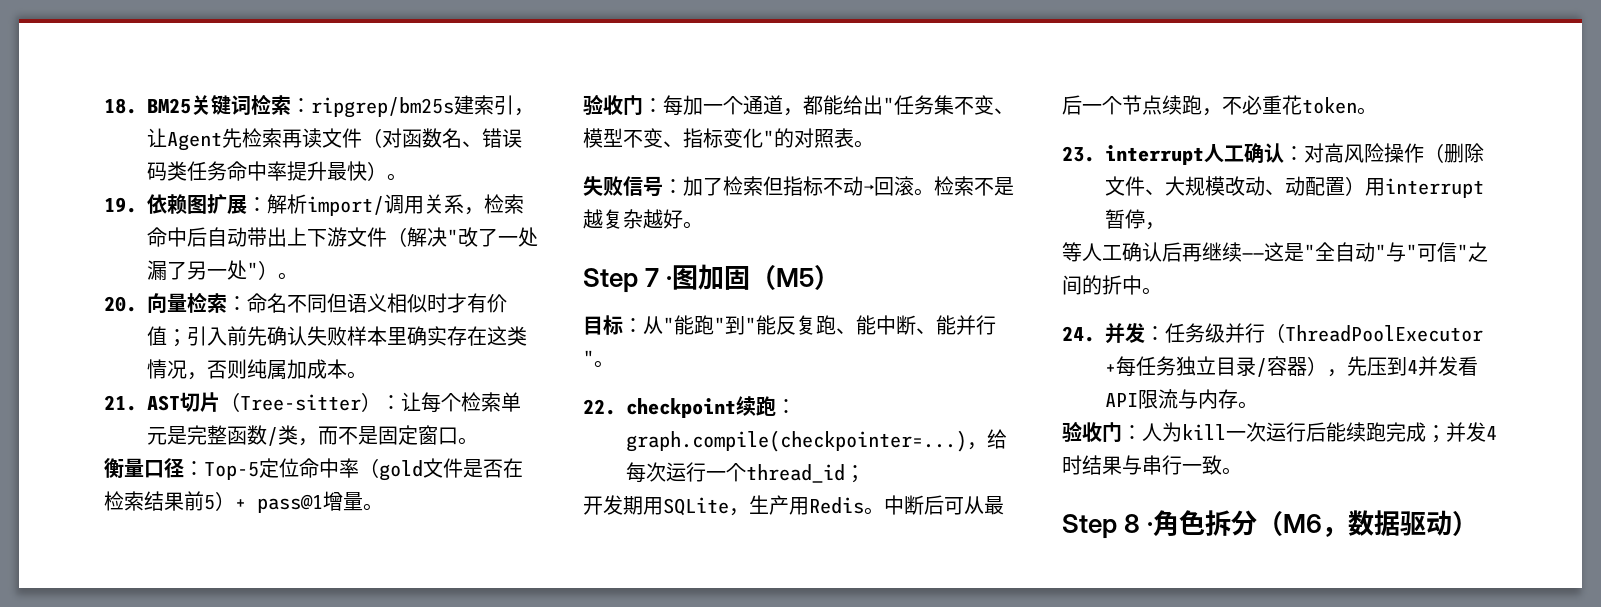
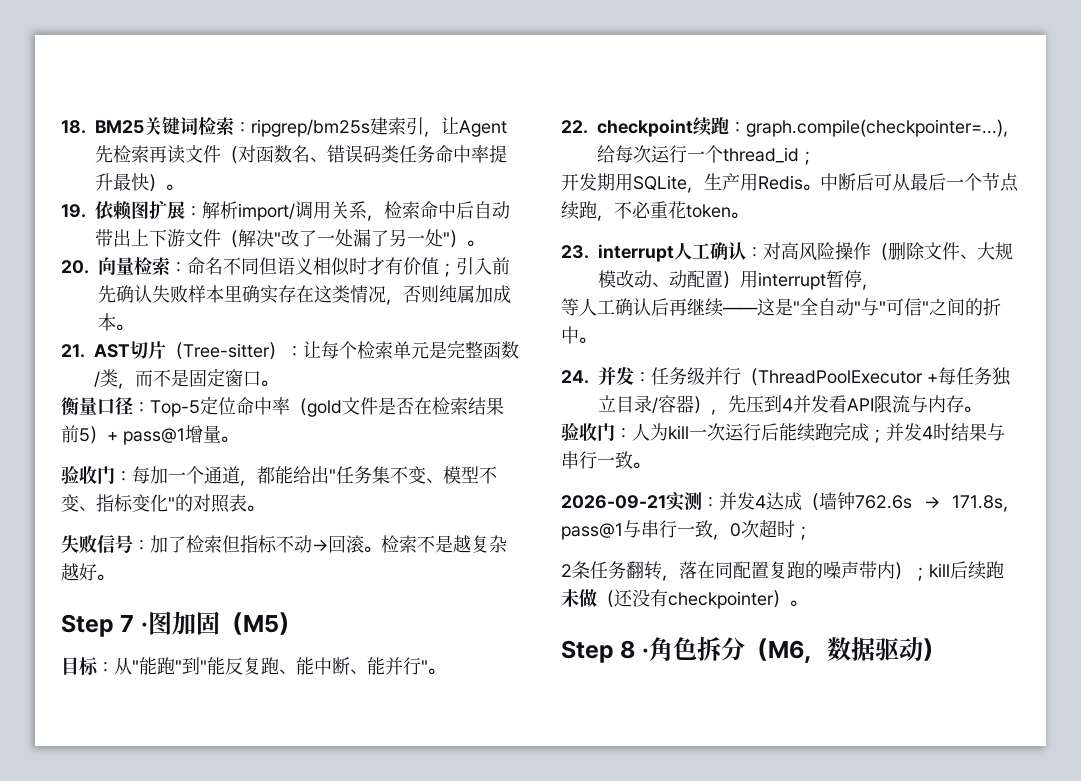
+ 2026-09-21实测：并发4达成（墙钟762.6s → 171.8s，pass@1与串行一致，0次超时；
+ 2条任务翻转，落在同配置复跑的噪声带内）；kill后续跑未做（还没有checkpointer）。

